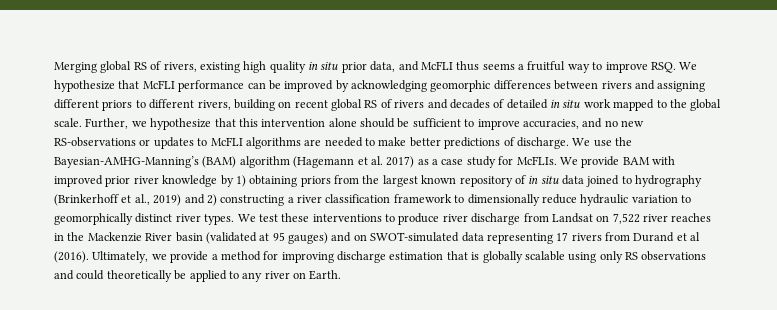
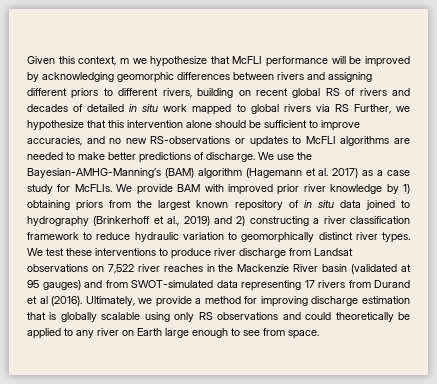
- Merging global RS of rivers, existing high quality in situ prior data, and McFLI thus seems a fruitful way to improve RSQ. We hypothesize that McFLI performance can be improved by acknowledging geomorphic differences between rivers and assigning different priors to different rivers, building on recent global RS of rivers and decades of detailed in situ work mapped to the global scale. Further, we hypothesize that this intervention alone should be sufficient to improve accuracies, and no new RS-observations or updates to McFLI algorithms are needed to make better predictions of discharge.
+ Given this context, m we hypothesize that McFLI performance will be improved by acknowledging geomorphic differences between rivers and assigning different priors to different rivers, building on recent global RS of rivers and decades of detailed in situ work mapped to global rivers via RS Further, we hypothesize that this intervention alone should be sufficient to improve accuracies, and no new RS-observations or updates to McFLI algorithms are needed to make better predictions of discharge.
- We provide BAM with improved prior river knowledge by 1) obtaining priors from the largest known repository of in situ data joined to hydrography (Brinkerhoff et al., 2019) and 2) constructing a river classification framework to dimensionally reduce hydraulic variation to geomorphically distinct river types.
+ We provide BAM with improved prior river knowledge by 1) obtaining priors from the largest known repository of in situ data joined to hydrography (Brinkerhoff et al., 2019) and 2) constructing a river classification framework to reduce hydraulic variation to geomorphically distinct river types.
- We test these interventions to produce river discharge from Landsat on 7,522 river reaches in the Mackenzie River basin (validated at 95 gauges) and on SWOT-simulated data representing 17 rivers from Durand et al (2016).
+ We test these interventions to produce river discharge from Landsat observations on 7,522 river reaches in the Mackenzie River basin (validated at 95 gauges) and from SWOT-simulated data representing 17 rivers from Durand et al (2016).
- Ultimately, we provide a method for improving discharge estimation that is globally scalable using only RS observations and could theoretically be applied to any river on Earth.
+ Ultimately, we provide a method for improving discharge estimation that is globally scalable using only RS observations and could theoretically be applied to any river on Earth large enough to see from space.

